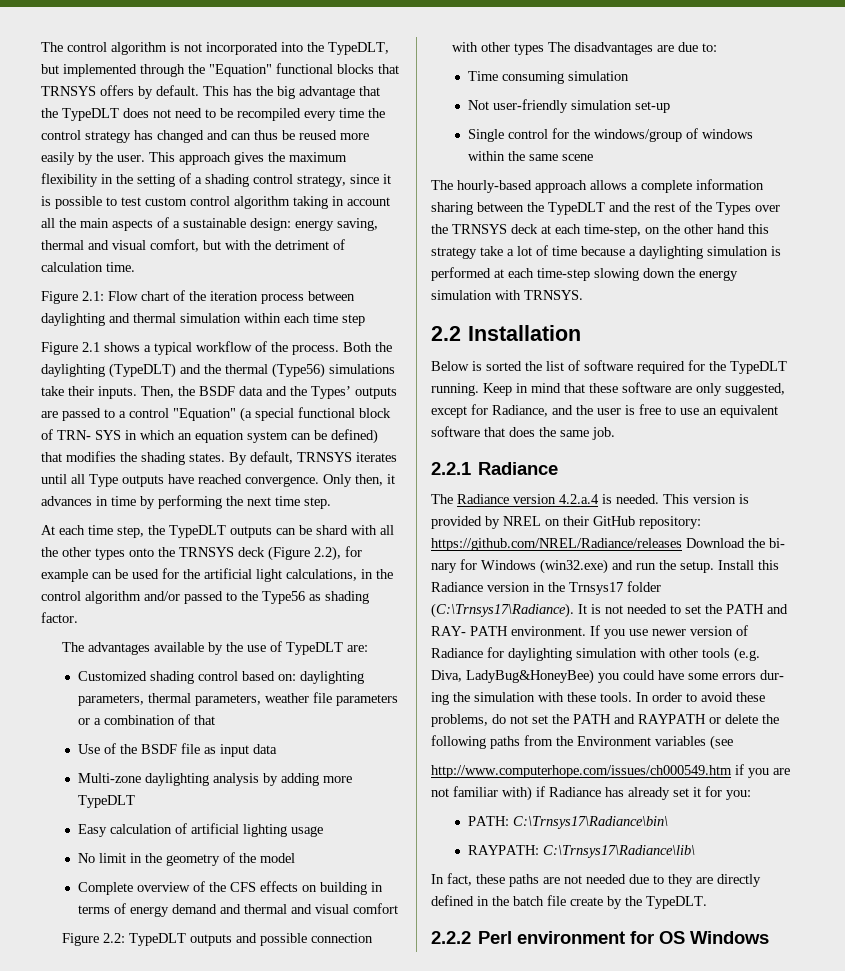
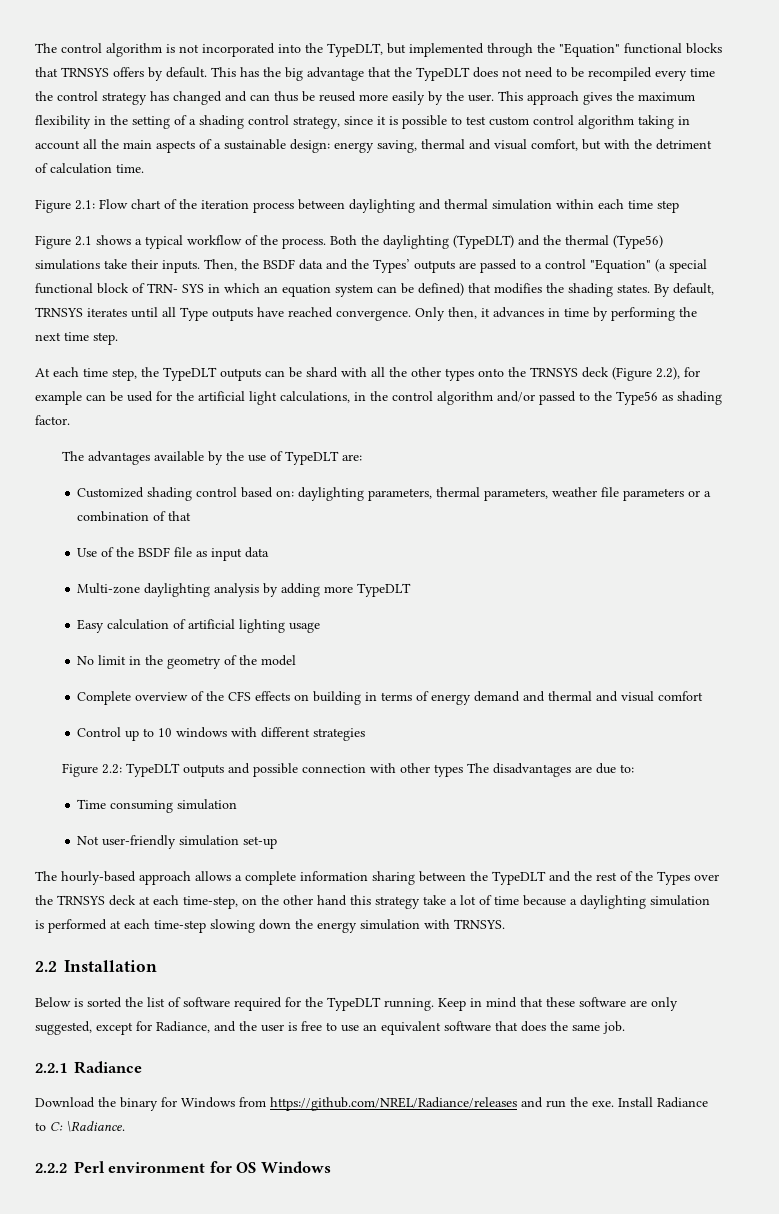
+ Control up to 10 windows with different strategies
- Single control for the windows/group of windows within the same scene
- The Radiance version 4.2.a.4 is needed. This version is provided by NREL on their GitHub repository: https://github.com/NREL/Radiance/releases Download the bi- nary for Windows (win32.exe) and run the setup. Install this Radiance version in the Trnsys17 folder (C:\Trnsys17\Radiance). It is not needed to set the PATH and RAY- PATH environment. If you use newer version of Radiance for daylighting simulation with other tools (e.g. Diva, LadyBug&HoneyBee) you could have some errors dur- ing the simulation with these tools. In order to avoid these problems, do not set the PATH and RAYPATH or delete the following paths from the Environment variables (see
- http://www.computerhope.com/issues/ch000549.htm if you are not familiar with) if Radiance has already set it for you:
- PATH: C:\Trnsys17\Radiance\bin\
- RAYPATH: C:\Trnsys17\Radiance\lib\
- In fact, these paths are not needed due to they are directly defined in the batch file create by the TypeDLT.
+ Download the binary for Windows from https://github.com/NREL/Radiance/releases and run the exe. Install Radiance to C: \Radiance.

